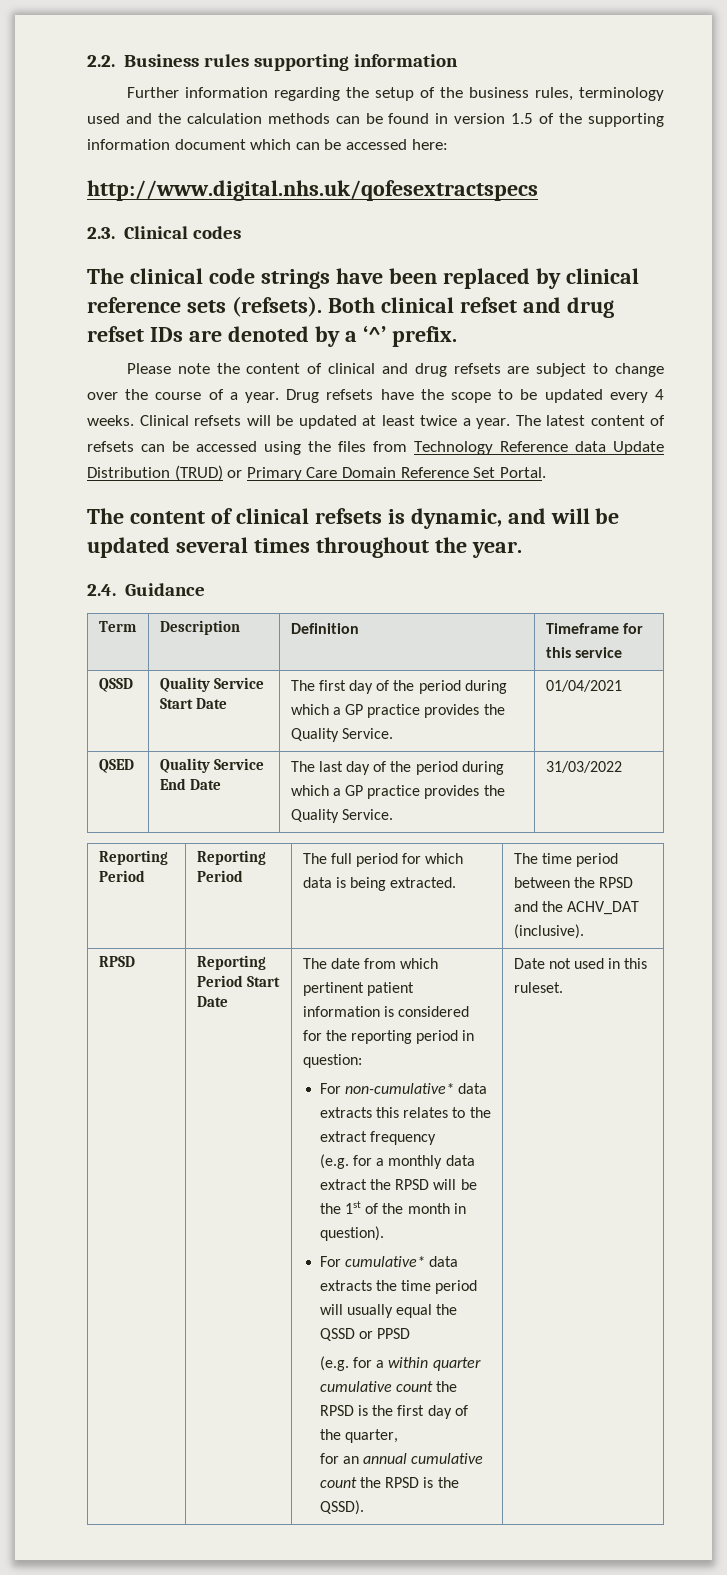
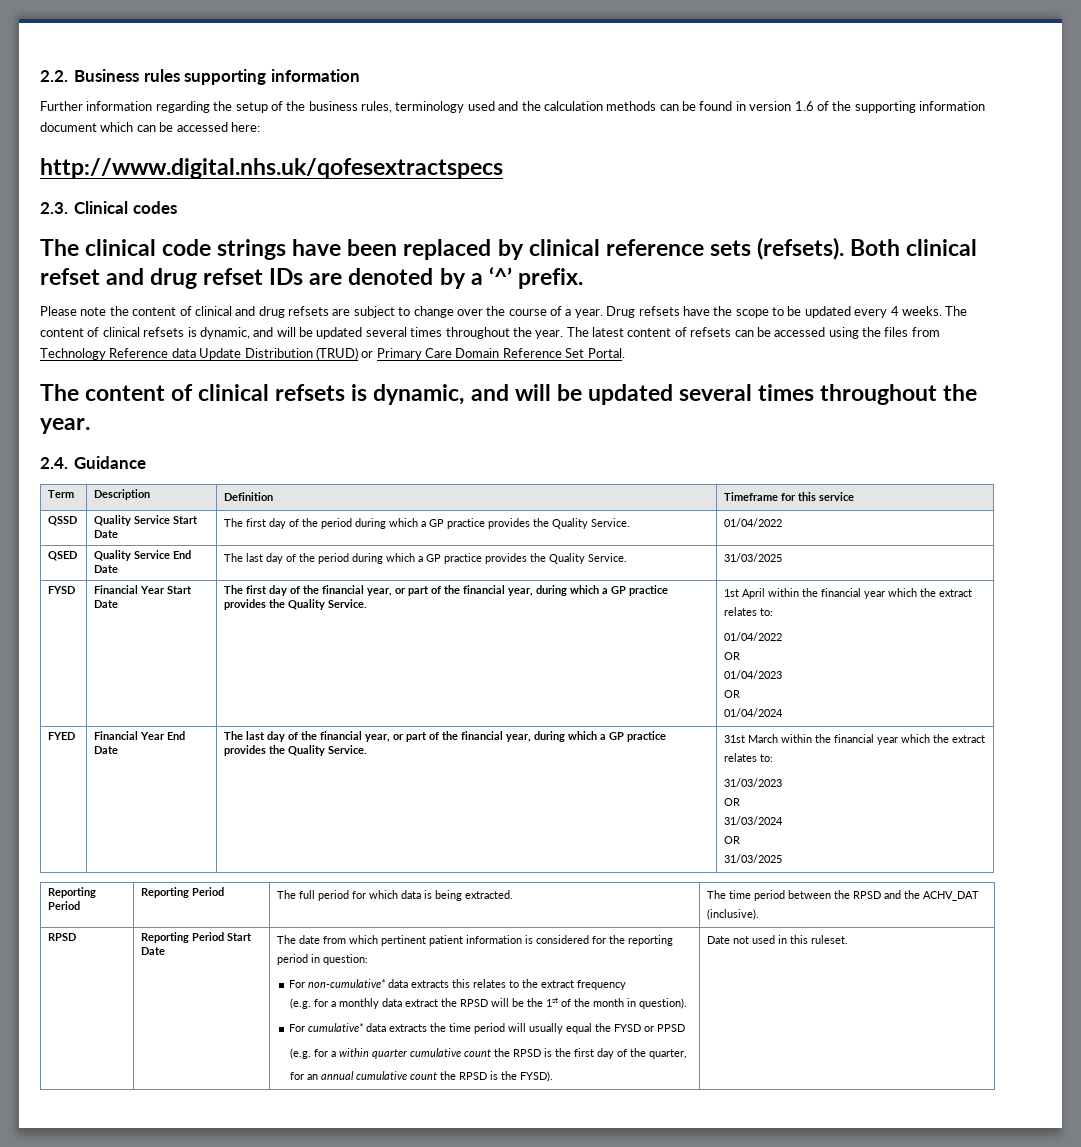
- Further information regarding the setup of the business rules, terminology used and the calculation methods can be found in version 1.5 of the supporting information document which can be accessed here:
+ Further information regarding the setup of the business rules, terminology used and the calculation methods can be found in version 1.6 of the supporting information document which can be accessed here:
- Drug refsets have the scope to be updated every 4 weeks. Clinical refsets will be updated at least twice a year.
+ Drug refsets have the scope to be updated every 4 weeks. The content of clinical refsets is dynamic, and will be updated several times throughout the year.
- QSSD | Quality Service Start Date | The first day of the period during which a GP practice provides the Quality Service. | 01/04/2021
+ QSSD | Quality Service Start Date | The first day of the period during which a GP practice provides the Quality Service. | 01/04/2022
- QSED | Quality Service End Date | The last day of the period during which a GP practice provides the Quality Service. | 31/03/2022
+ QSED | Quality Service End Date | The last day of the period during which a GP practice provides the Quality Service. | 31/03/2025
+ FYSD | Financial Year Start Date | The first day of the financial year, or part of the financial year, during which a GP practice provides the Quality Service. | 1st April within the financial year which the extract relates to:
+ 01/04/2022
+ OR
+ 01/04/2023
+ OR
+ 01/04/2024
+ FYED | Financial Year End Date | The last day of the financial year, or part of the financial year, during which a GP practice provides the Quality Service. | 31st March within the financial year which the extract relates to:
+ 31/03/2023
+ OR
+ 31/03/2024
+ OR
+ 31/03/2025
- For cumulative* data extracts the time period will usually equal the QSSD or PPSD
+ For cumulative* data extracts the time period will usually equal the FYSD or PPSD
- for an annual cumulative count the RPSD is the QSSD).
+ for an annual cumulative count the RPSD is the FYSD).

